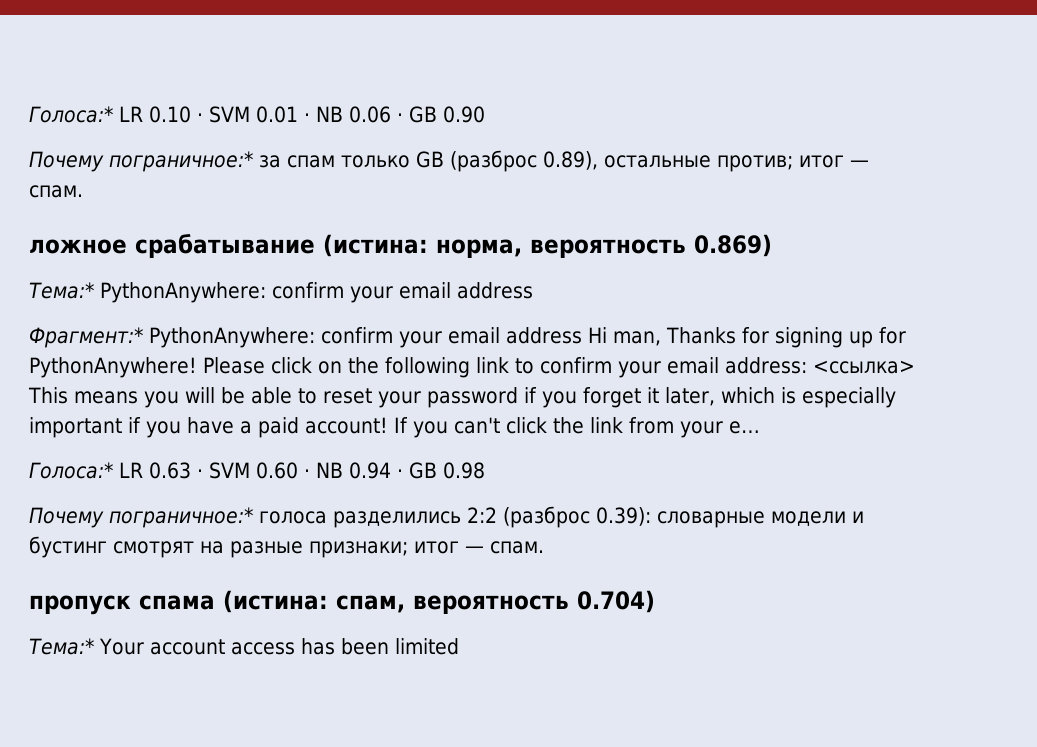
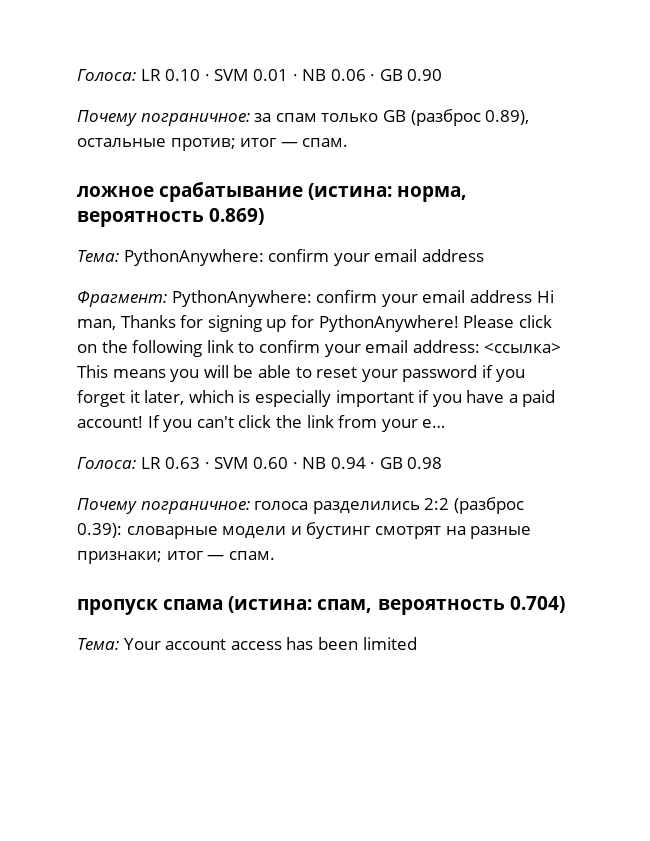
- Голоса:* LR 0.10 · SVM 0.01 · NB 0.06 · GB 0.90
+ Голоса: LR 0.10 · SVM 0.01 · NB 0.06 · GB 0.90
- Почему пограничное:* за спам только GB (разброс 0.89), остальные против; итог — спам.
+ Почему пограничное: за спам только GB (разброс 0.89), остальные против; итог — спам.
- Тема:* PythonAnywhere: confirm your email address
+ Тема: PythonAnywhere: confirm your email address
- Фрагмент:* PythonAnywhere: confirm your email address Hi man, Thanks for signing up for PythonAnywhere!
+ Фрагмент: PythonAnywhere: confirm your email address Hi man, Thanks for signing up for PythonAnywhere!
- Голоса:* LR 0.63 · SVM 0.60 · NB 0.94 · GB 0.98
+ Голоса: LR 0.63 · SVM 0.60 · NB 0.94 · GB 0.98
- Почему пограничное:* голоса разделились 2:2 (разброс 0.39): словарные модели и бустинг смотрят на разные признаки; итог — спам.
+ Почему пограничное: голоса разделились 2:2 (разброс 0.39): словарные модели и бустинг смотрят на разные признаки; итог — спам.
- Тема:* Your account access has been limited
+ Тема: Your account access has been limited

